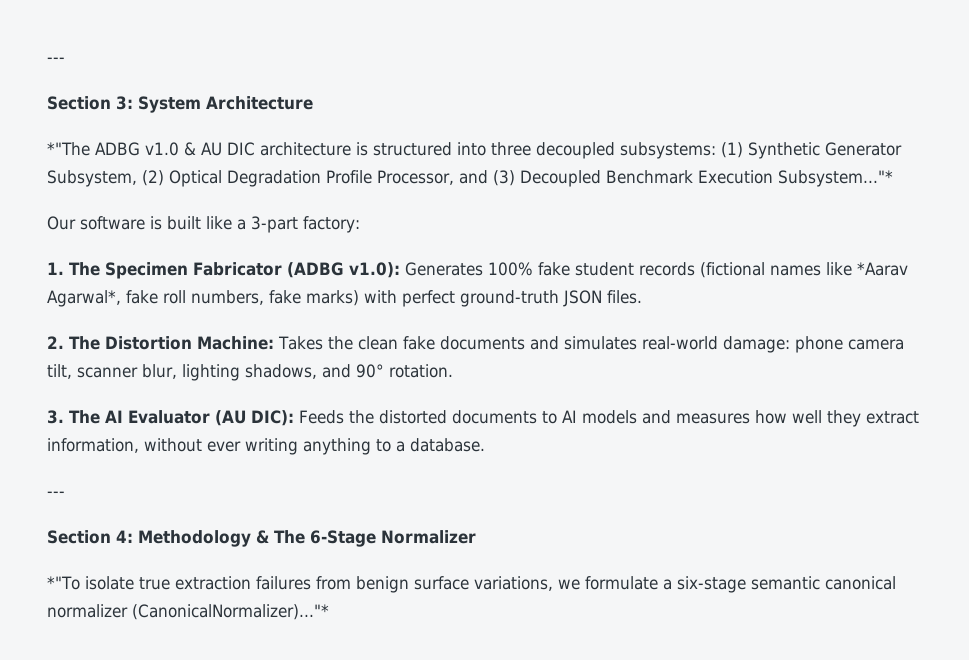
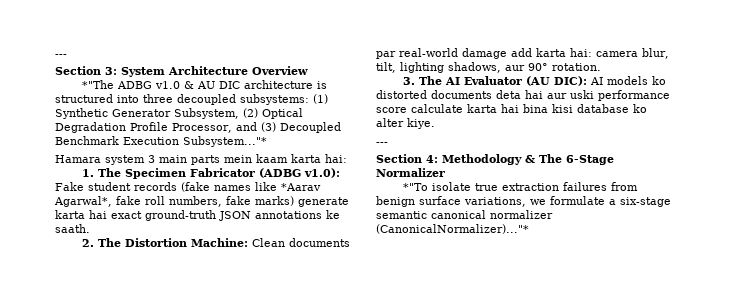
- Section 3: System Architecture
+ Section 3: System Architecture Overview
- Our software is built like a 3-part factory:
+ Hamara system 3 main parts mein kaam karta hai:
- 1. The Specimen Fabricator (ADBG v1.0): Generates 100% fake student records (fictional names like *Aarav Agarwal*, fake roll numbers, fake marks) with perfect ground-truth JSON files.
- 2. The Distortion Machine: Takes the clean fake documents and simulates real-world damage: phone camera tilt, scanner blur, lighting shadows, and 90° rotation.
+ 1. The Specimen Fabricator (ADBG v1.0): Fake student records (fake names like *Aarav Agarwal*, fake roll numbers, fake marks) generate karta hai exact ground-truth JSON annotations ke saath.
+ 2. The Distortion Machine: Clean documents par real-world damage add karta hai: camera blur, tilt, lighting shadows, aur 90° rotation.
- 3. The AI Evaluator (AU DIC): Feeds the distorted documents to AI models and measures how well they extract information, without ever writing anything to a database.
+ 3. The AI Evaluator (AU DIC): AI models ko distorted documents deta hai aur uski performance score calculate karta hai bina kisi database ko alter kiye.

